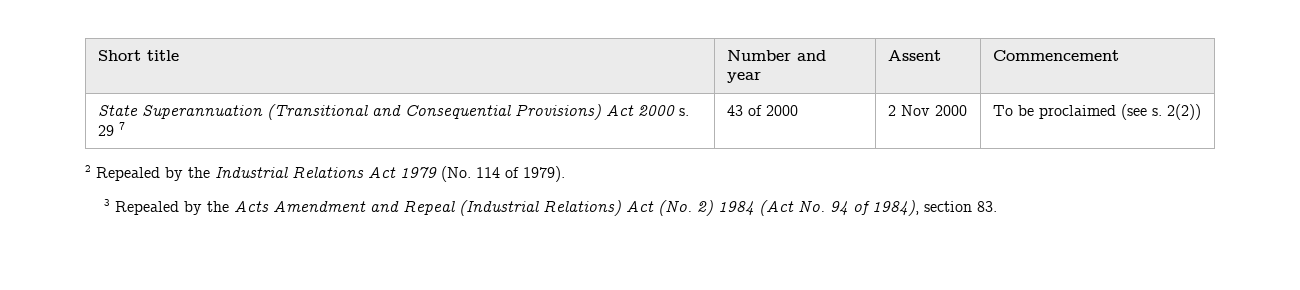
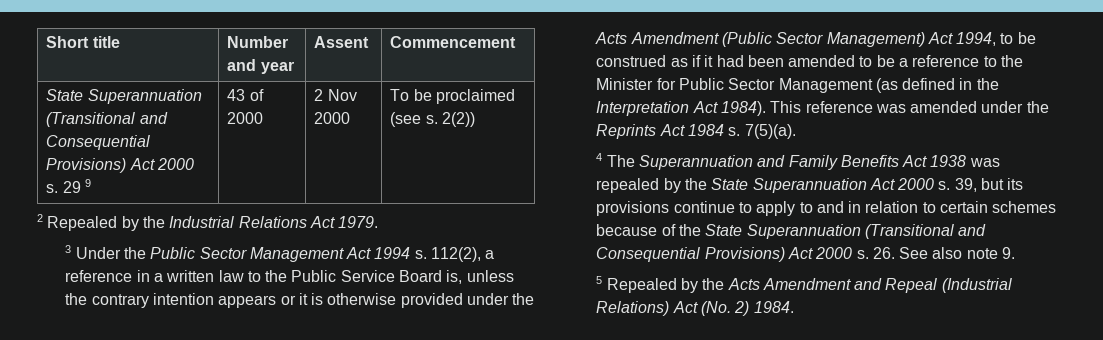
- State Superannuation (Transitional and Consequential Provisions) Act 2000 s. 29 7 | 43 of 2000 | 2 Nov 2000 | To be proclaimed (see s. 2(2))
+ State Superannuation (Transitional and Consequential Provisions) Act 2000 s. 29 9 | 43 of 2000 | 2 Nov 2000 | To be proclaimed (see s. 2(2))
- 2 Repealed by the Industrial Relations Act 1979 (No. 114 of 1979).
- 3 Repealed by the Acts Amendment and Repeal (Industrial Relations) Act (No. 2) 1984 (Act No. 94 of 1984), section 83.
+ 2 Repealed by the Industrial Relations Act 1979.
+ 3 Under the Public Sector Management Act 1994 s. 112(2), a reference in a written law to the Public Service Board is, unless the contrary intention appears or it is otherwise provided under the Acts Amendment (Public Sector Management) Act 1994, to be construed as if it had been amended to be a reference to the Minister for Public Sector Management (as defined in the Interpretation Act 1984). This reference was amended under the Reprints Act 1984 s. 7(5)(a).
+ 4 The Superannuation and Family Benefits Act 1938 was repealed by the State Superannuation Act 2000 s. 39, but its provisions continue to apply to and in relation to certain schemes because of the State Superannuation (Transitional and Consequential Provisions) Act 2000 s. 26. See also note 9.
+ 5 Repealed by the Acts Amendment and Repeal (Industrial Relations) Act (No. 2) 1984.

